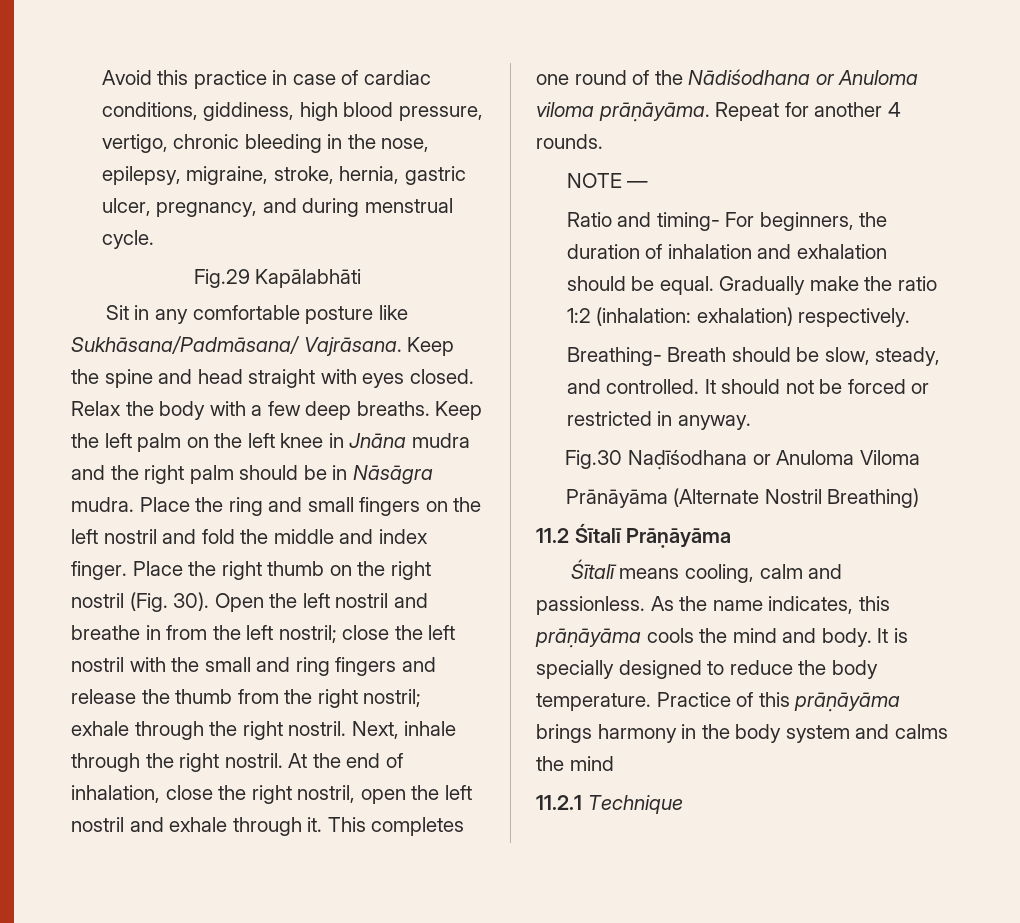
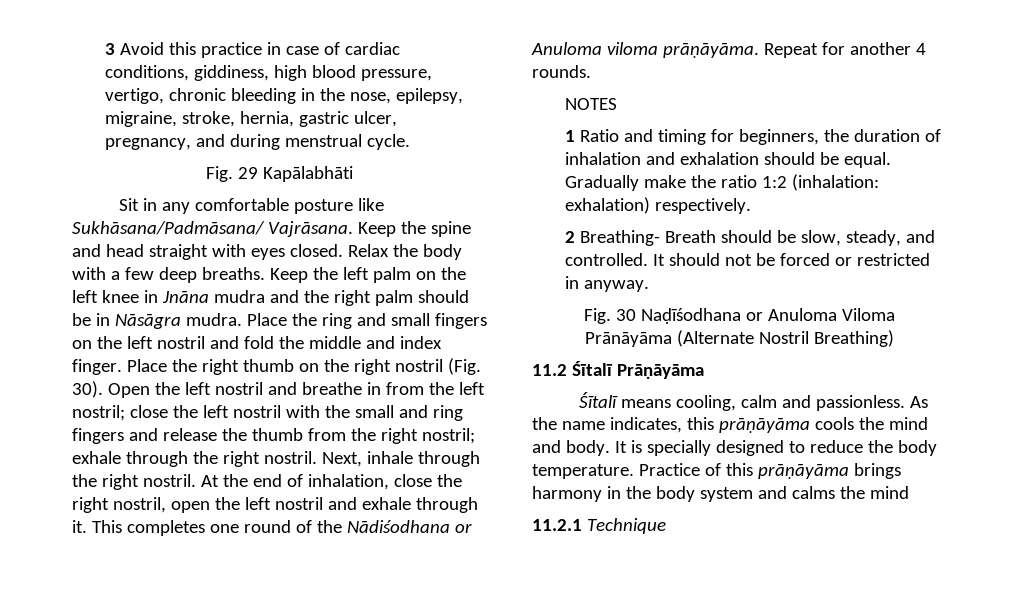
- Avoid this practice in case of cardiac conditions, giddiness, high blood pressure, vertigo, chronic bleeding in the nose, epilepsy, migraine, stroke, hernia, gastric ulcer, pregnancy, and during menstrual cycle.
+ 3 Avoid this practice in case of cardiac conditions, giddiness, high blood pressure, vertigo, chronic bleeding in the nose, epilepsy, migraine, stroke, hernia, gastric ulcer, pregnancy, and during menstrual cycle.
- Fig.29 Kapālabhāti
+ Fig. 29 Kapālabhāti
- NOTE —
- Ratio and timing- For beginners, the duration of inhalation and exhalation should be equal.
+ NOTES
+ 1 Ratio and timing for beginners, the duration of inhalation and exhalation should be equal.
- Breathing- Breath should be slow, steady, and controlled.
+ 2 Breathing- Breath should be slow, steady, and controlled.
- Fig.30 Naḍīśodhana or Anuloma Viloma
+ Fig. 30 Naḍīśodhana or Anuloma Viloma

